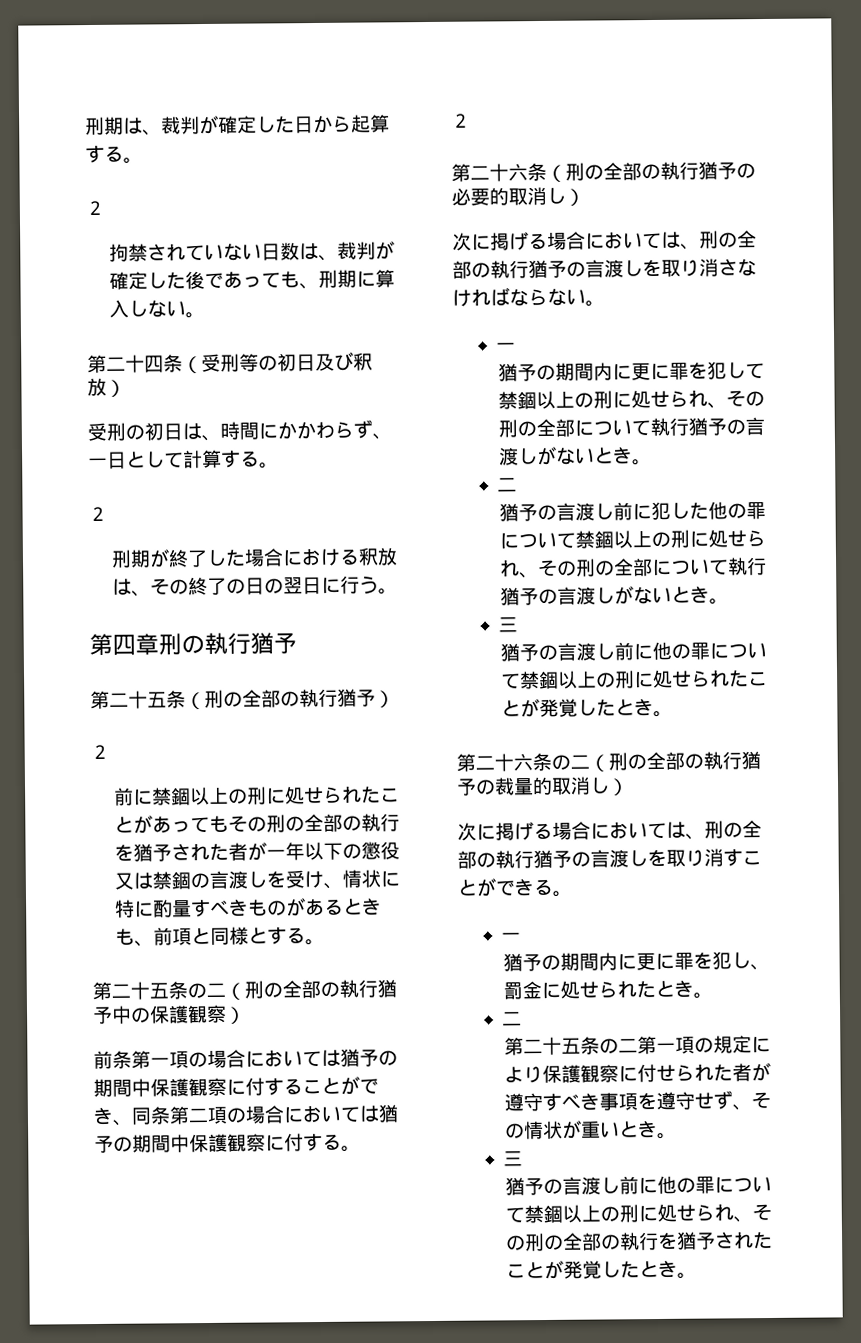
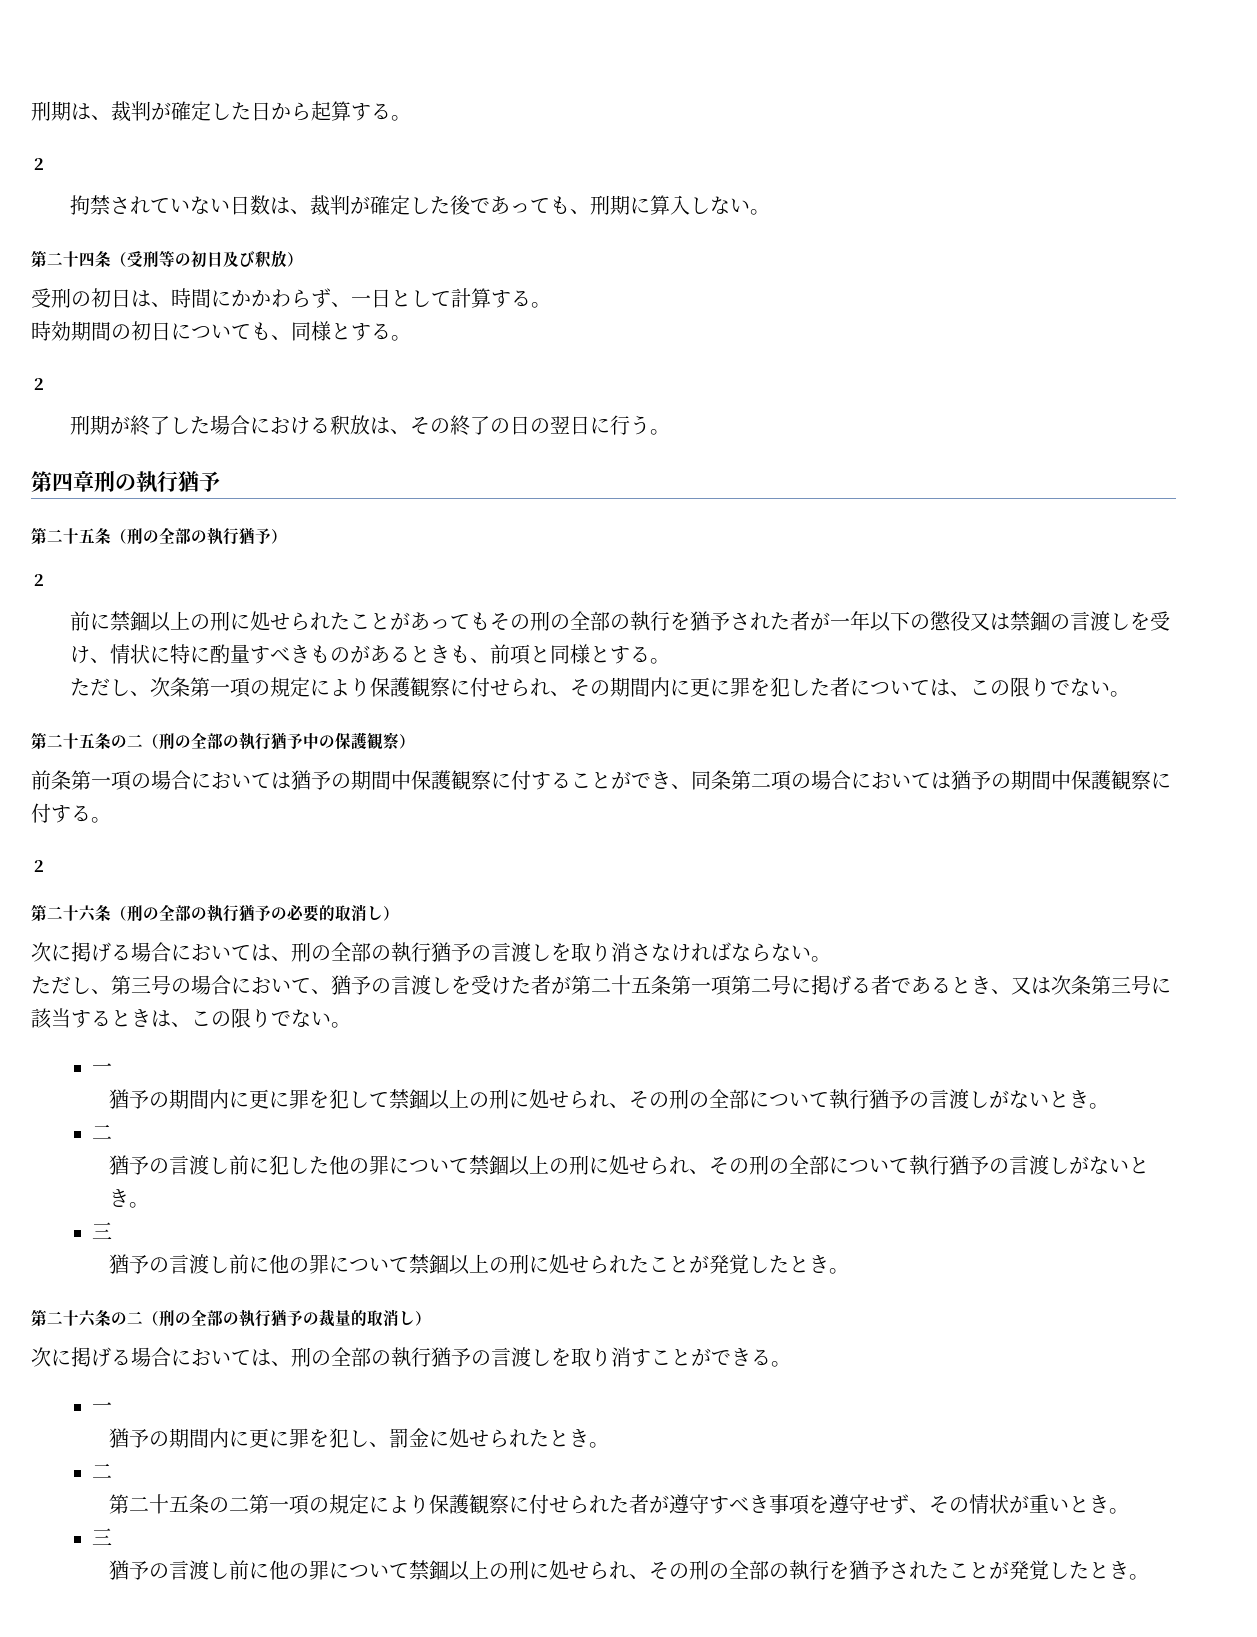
+ 時効期間の初日についても、同様とする。
+ ただし、次条第一項の規定により保護観察に付せられ、その期間内に更に罪を犯した者については、この限りでない。
+ ただし、第三号の場合において、猶予の言渡しを受けた者が第二十五条第一項第二号に掲げる者であるとき、又は次条第三号に該当するときは、この限りでない。

